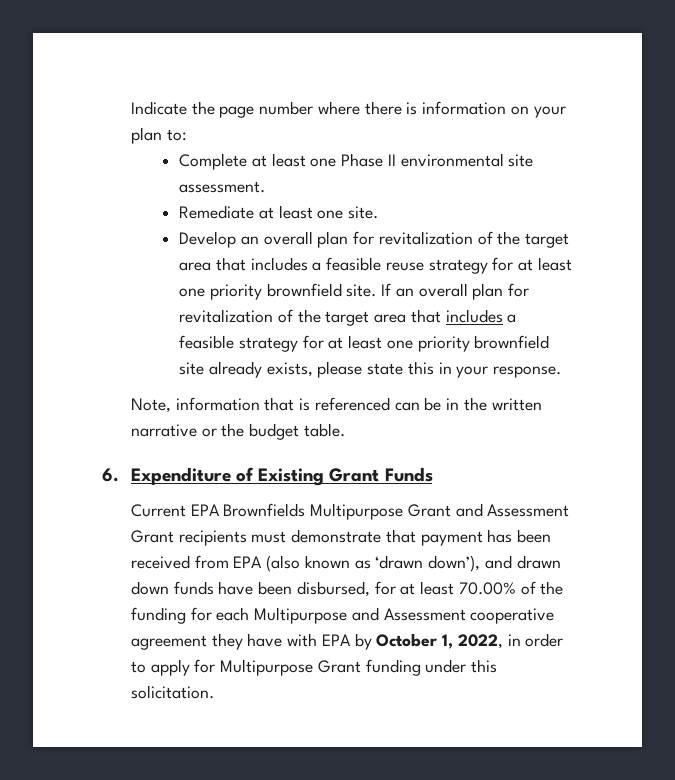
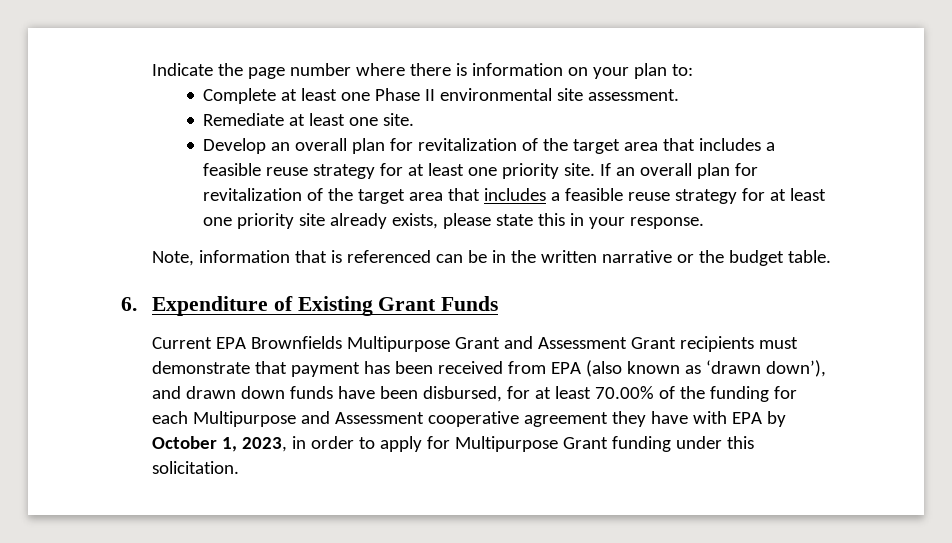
- Develop an overall plan for revitalization of the target area that includes a feasible reuse strategy for at least one priority brownfield site.
+ Develop an overall plan for revitalization of the target area that includes a feasible reuse strategy for at least one priority site.
- If an overall plan for revitalization of the target area that includes a feasible strategy for at least one priority brownfield site already exists, please state this in your response.
+ If an overall plan for revitalization of the target area that includes a feasible reuse strategy for at least one priority site already exists, please state this in your response.
- Current EPA Brownfields Multipurpose Grant and Assessment Grant recipients must demonstrate that payment has been received from EPA (also known as ‘drawn down’), and drawn down funds have been disbursed, for at least 70.00% of the funding for each Multipurpose and Assessment cooperative agreement they have with EPA by October 1, 2022, in order to apply for Multipurpose Grant funding under this solicitation.
+ Current EPA Brownfields Multipurpose Grant and Assessment Grant recipients must demonstrate that payment has been received from EPA (also known as ‘drawn down’), and drawn down funds have been disbursed, for at least 70.00% of the funding for each Multipurpose and Assessment cooperative agreement they have with EPA by October 1, 2023, in order to apply for Multipurpose Grant funding under this solicitation.

